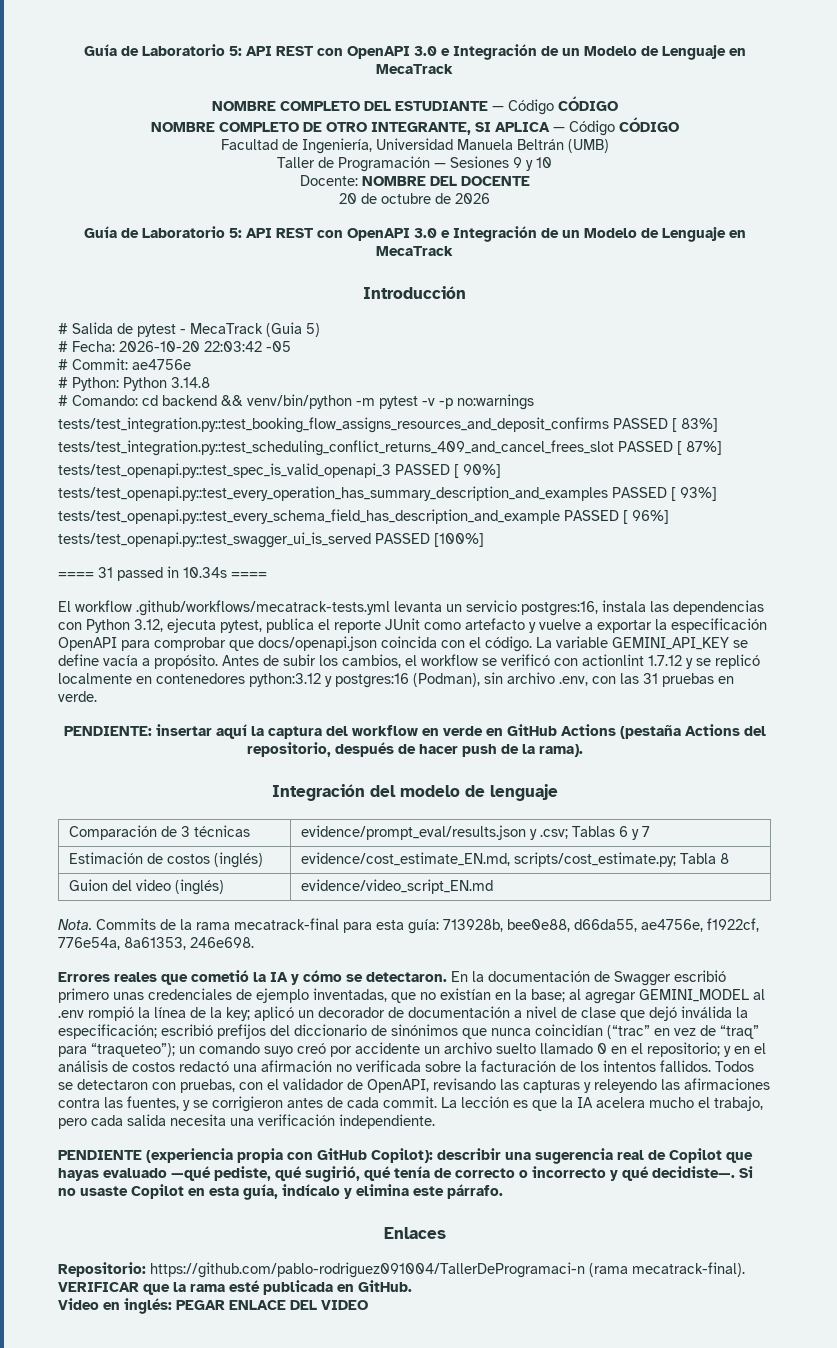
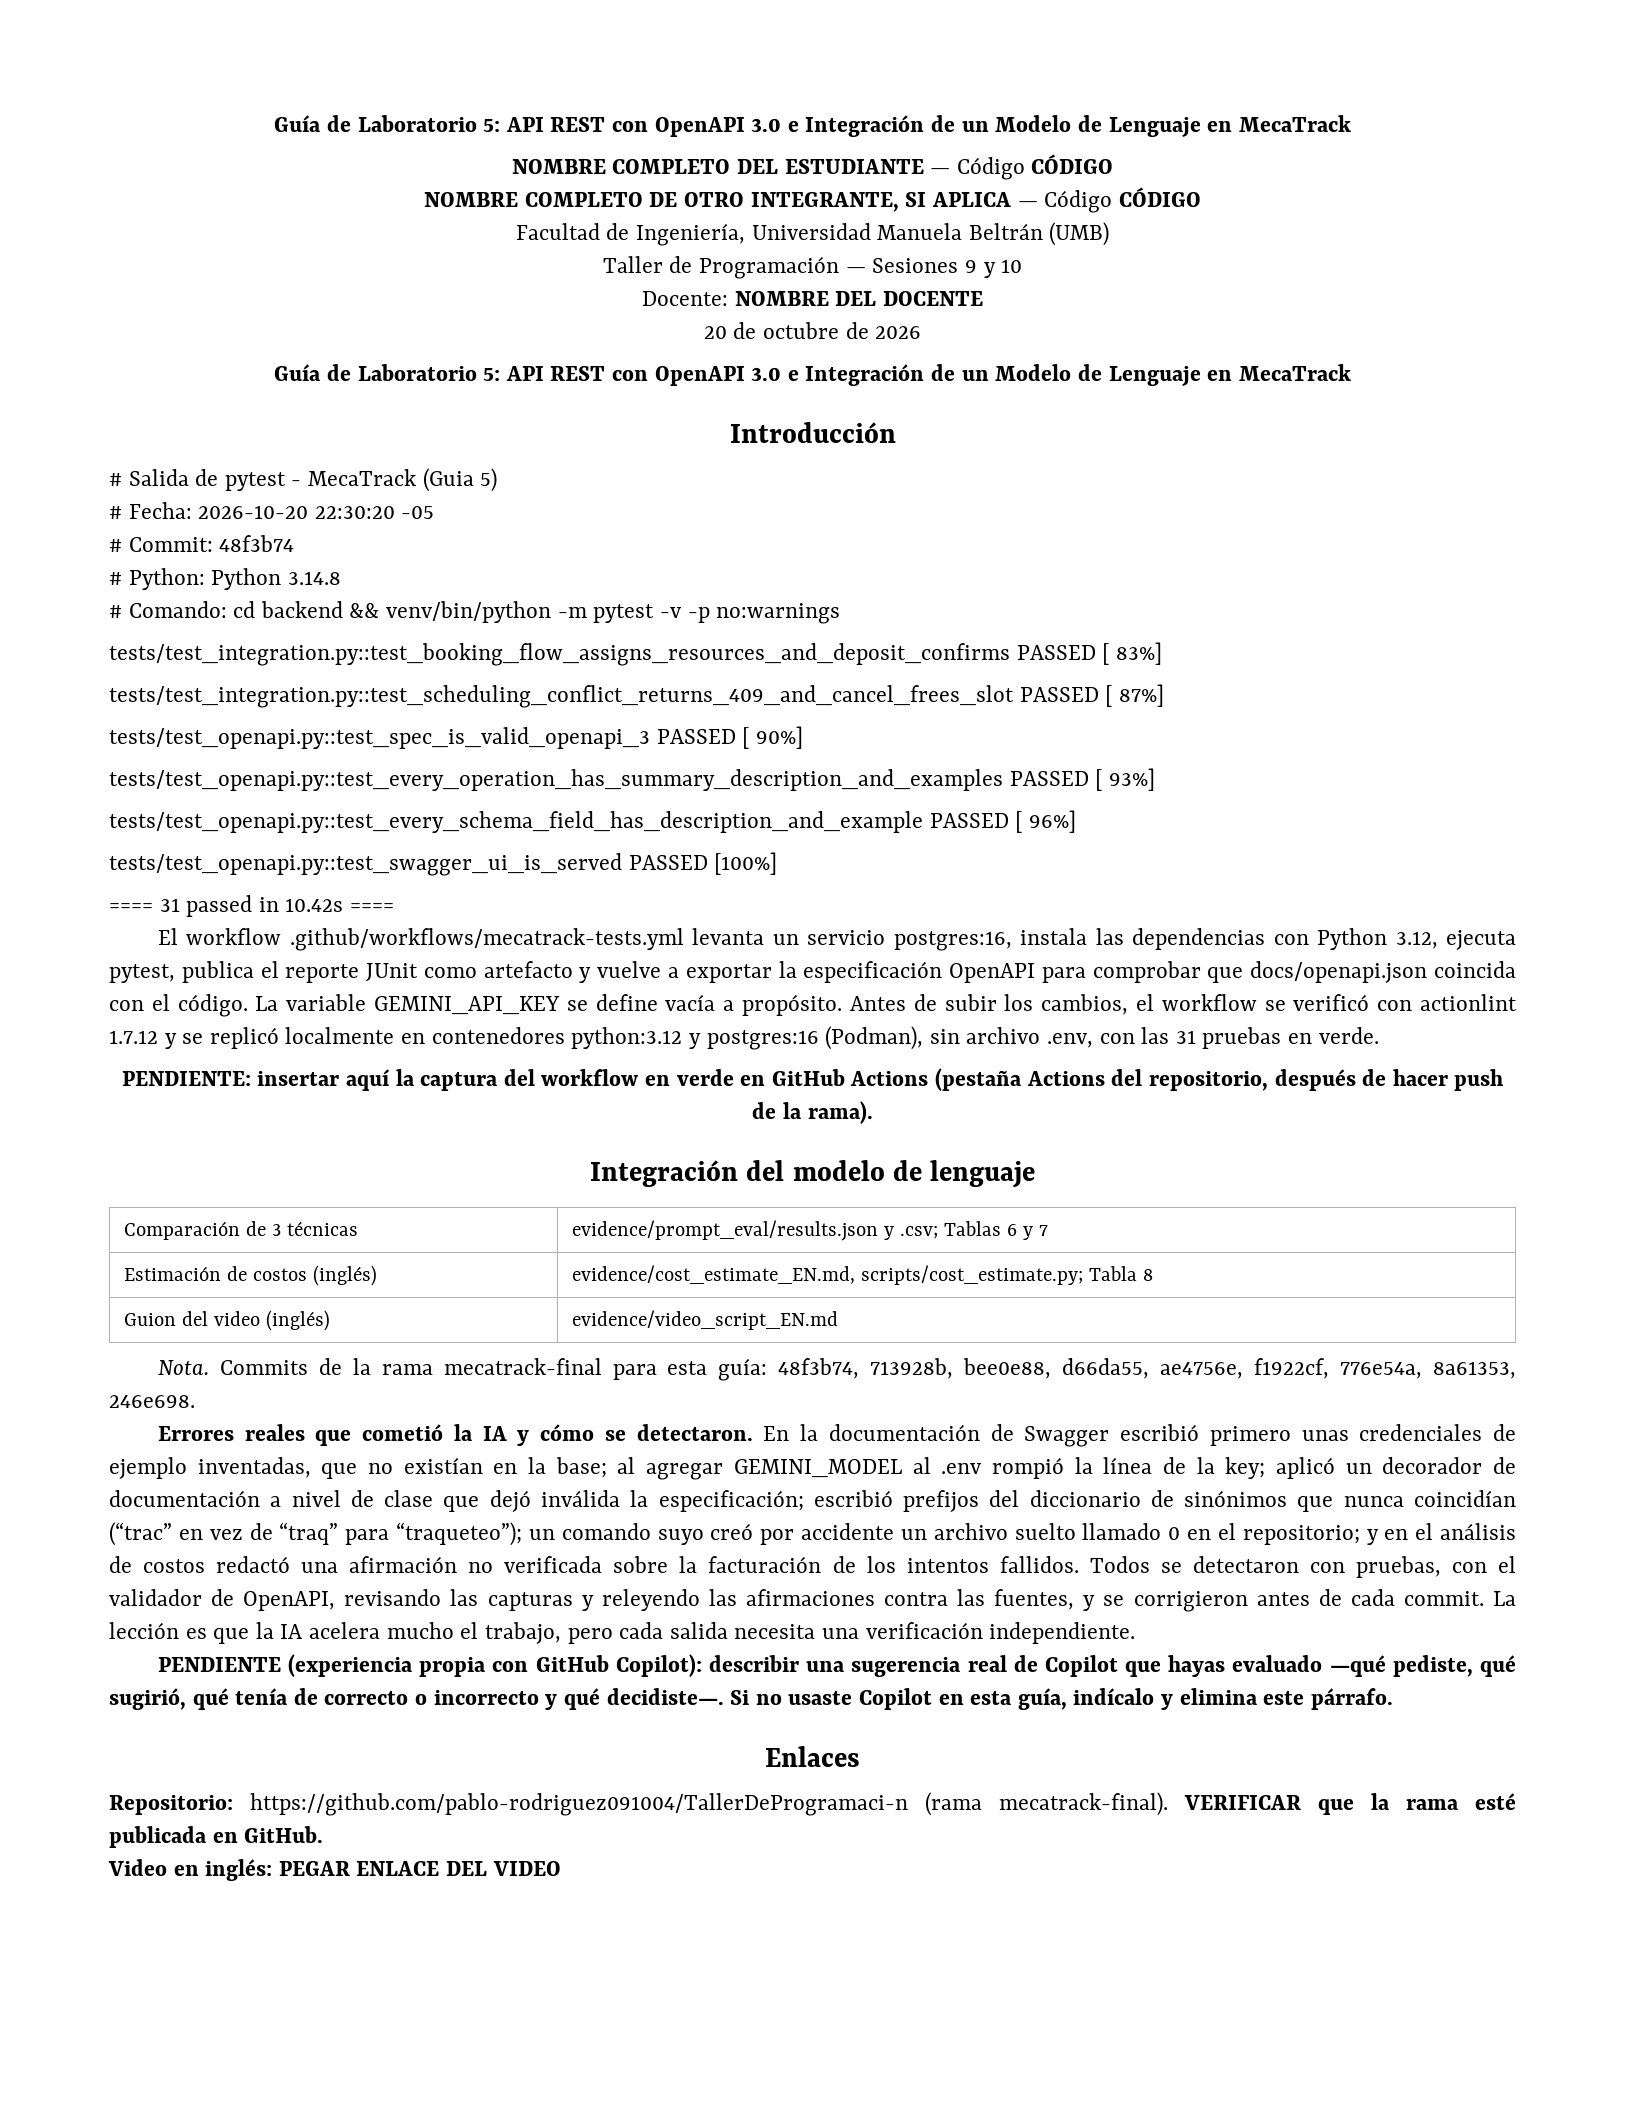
- # Fecha: 2026-10-20 22:03:42 -05
+ # Fecha: 2026-10-20 22:30:20 -05
- # Commit: ae4756e
+ # Commit: 48f3b74
- ==== 31 passed in 10.34s ====
+ ==== 31 passed in 10.42s ====
- Commits de la rama mecatrack-final para esta guía: 713928b, bee0e88, d66da55, ae4756e, f1922cf, 776e54a, 8a61353, 246e698.
+ Commits de la rama mecatrack-final para esta guía: 48f3b74, 713928b, bee0e88, d66da55, ae4756e, f1922cf, 776e54a, 8a61353, 246e698.

